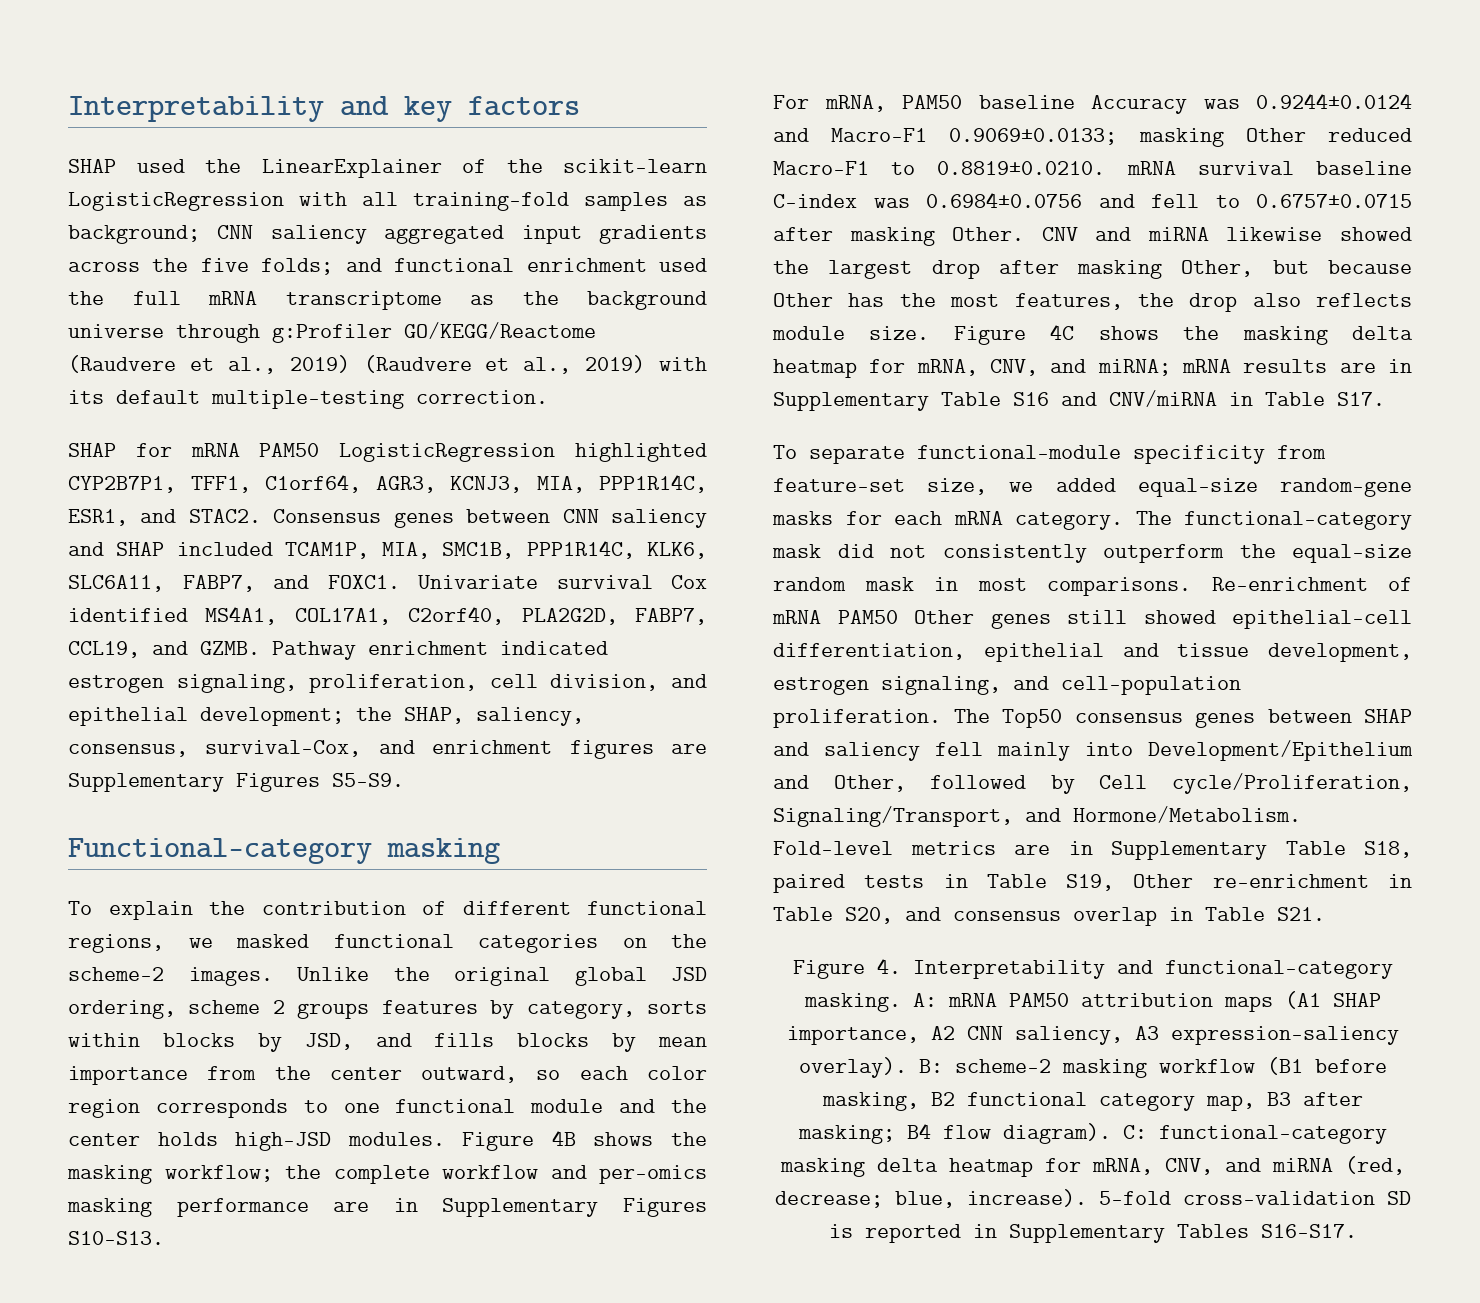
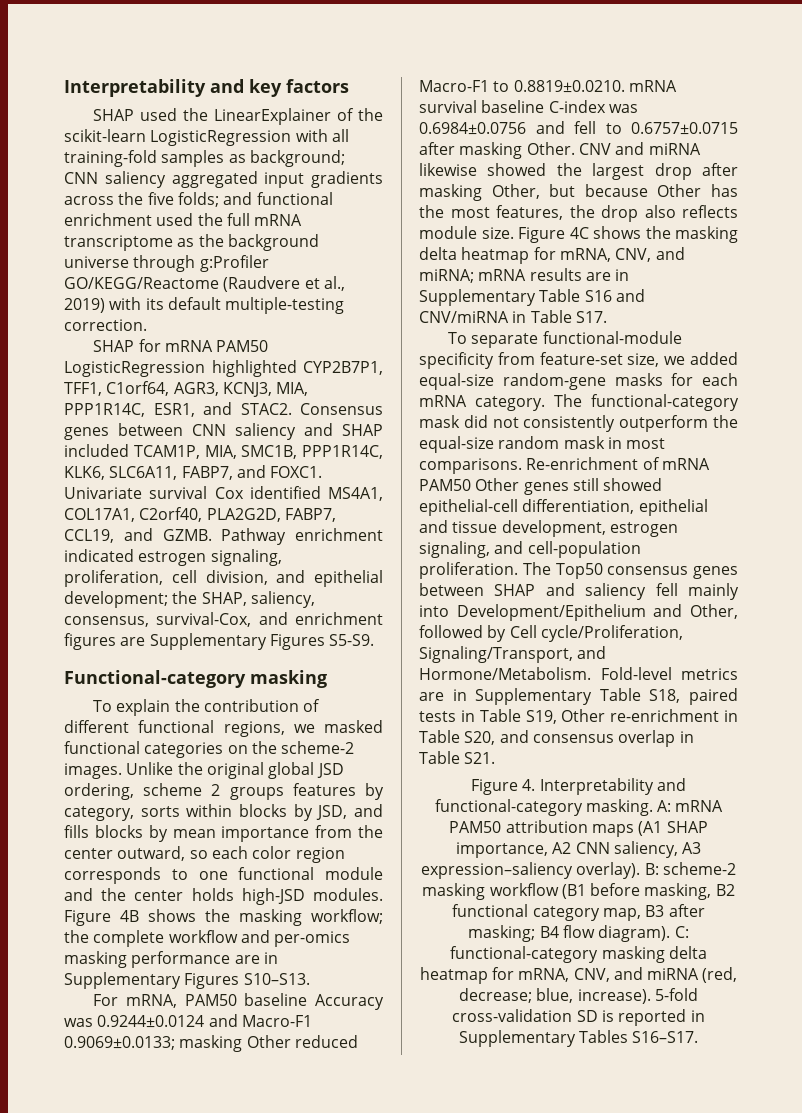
- SHAP used the LinearExplainer of the scikit-learn LogisticRegression with all training-fold samples as background; CNN saliency aggregated input gradients across the five folds; and functional enrichment used the full mRNA transcriptome as the background universe through g:Profiler GO/KEGG/Reactome (Raudvere et al., 2019) (Raudvere et al., 2019) with its default multiple-testing correction.
+ SHAP used the LinearExplainer of the scikit-learn LogisticRegression with all training-fold samples as background; CNN saliency aggregated input gradients across the five folds; and functional enrichment used the full mRNA transcriptome as the background universe through g:Profiler GO/KEGG/Reactome (Raudvere et al., 2019) with its default multiple-testing correction.

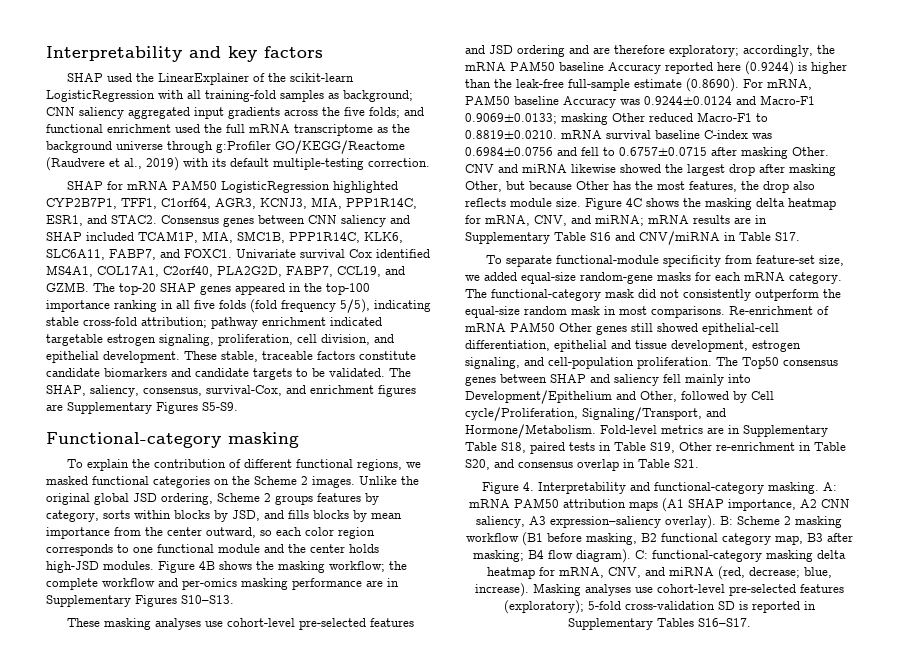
- Pathway enrichment indicated estrogen signaling, proliferation, cell division, and epithelial development; the SHAP, saliency, consensus, survival-Cox, and enrichment figures are Supplementary Figures S5-S9.
+ The top-20 SHAP genes appeared in the top-100 importance ranking in all five folds (fold frequency 5/5), indicating stable cross-fold attribution; pathway enrichment indicated targetable estrogen signaling, proliferation, cell division, and epithelial development. These stable, traceable factors constitute candidate biomarkers and candidate targets to be validated. The SHAP, saliency, consensus, survival-Cox, and enrichment figures are Supplementary Figures S5-S9.
- To explain the contribution of different functional regions, we masked functional categories on the scheme-2 images.
+ To explain the contribution of different functional regions, we masked functional categories on the Scheme 2 images.
- Unlike the original global JSD ordering, scheme 2 groups features by category, sorts within blocks by JSD, and fills blocks by mean importance from the center outward, so each color region corresponds to one functional module and the center holds high-JSD modules.
+ Unlike the original global JSD ordering, Scheme 2 groups features by category, sorts within blocks by JSD, and fills blocks by mean importance from the center outward, so each color region corresponds to one functional module and the center holds high-JSD modules.
- For mRNA, PAM50 baseline Accuracy was 0.9244±0.0124 and Macro-F1 0.9069±0.0133; masking Other reduced Macro-F1 to 0.8819±0.0210. mRNA survival baseline C-index was 0.6984±0.0756 and fell to 0.6757±0.0715 after masking Other.
+ These masking analyses use cohort-level pre-selected features and JSD ordering and are therefore exploratory; accordingly, the mRNA PAM50 baseline Accuracy reported here (0.9244) is higher than the leak-free full-sample estimate (0.8690). For mRNA, PAM50 baseline Accuracy was 0.9244±0.0124 and Macro-F1 0.9069±0.0133; masking Other reduced Macro-F1 to 0.8819±0.0210. mRNA survival baseline C-index was 0.6984±0.0756 and fell to 0.6757±0.0715 after masking Other.
- B: scheme-2 masking workflow (B1 before masking, B2 functional category map, B3 after masking; B4 flow diagram).
+ B: Scheme 2 masking workflow (B1 before masking, B2 functional category map, B3 after masking; B4 flow diagram).
- 5-fold cross-validation SD is reported in Supplementary Tables S16–S17.
+ Masking analyses use cohort-level pre-selected features (exploratory); 5-fold cross-validation SD is reported in Supplementary Tables S16–S17.

